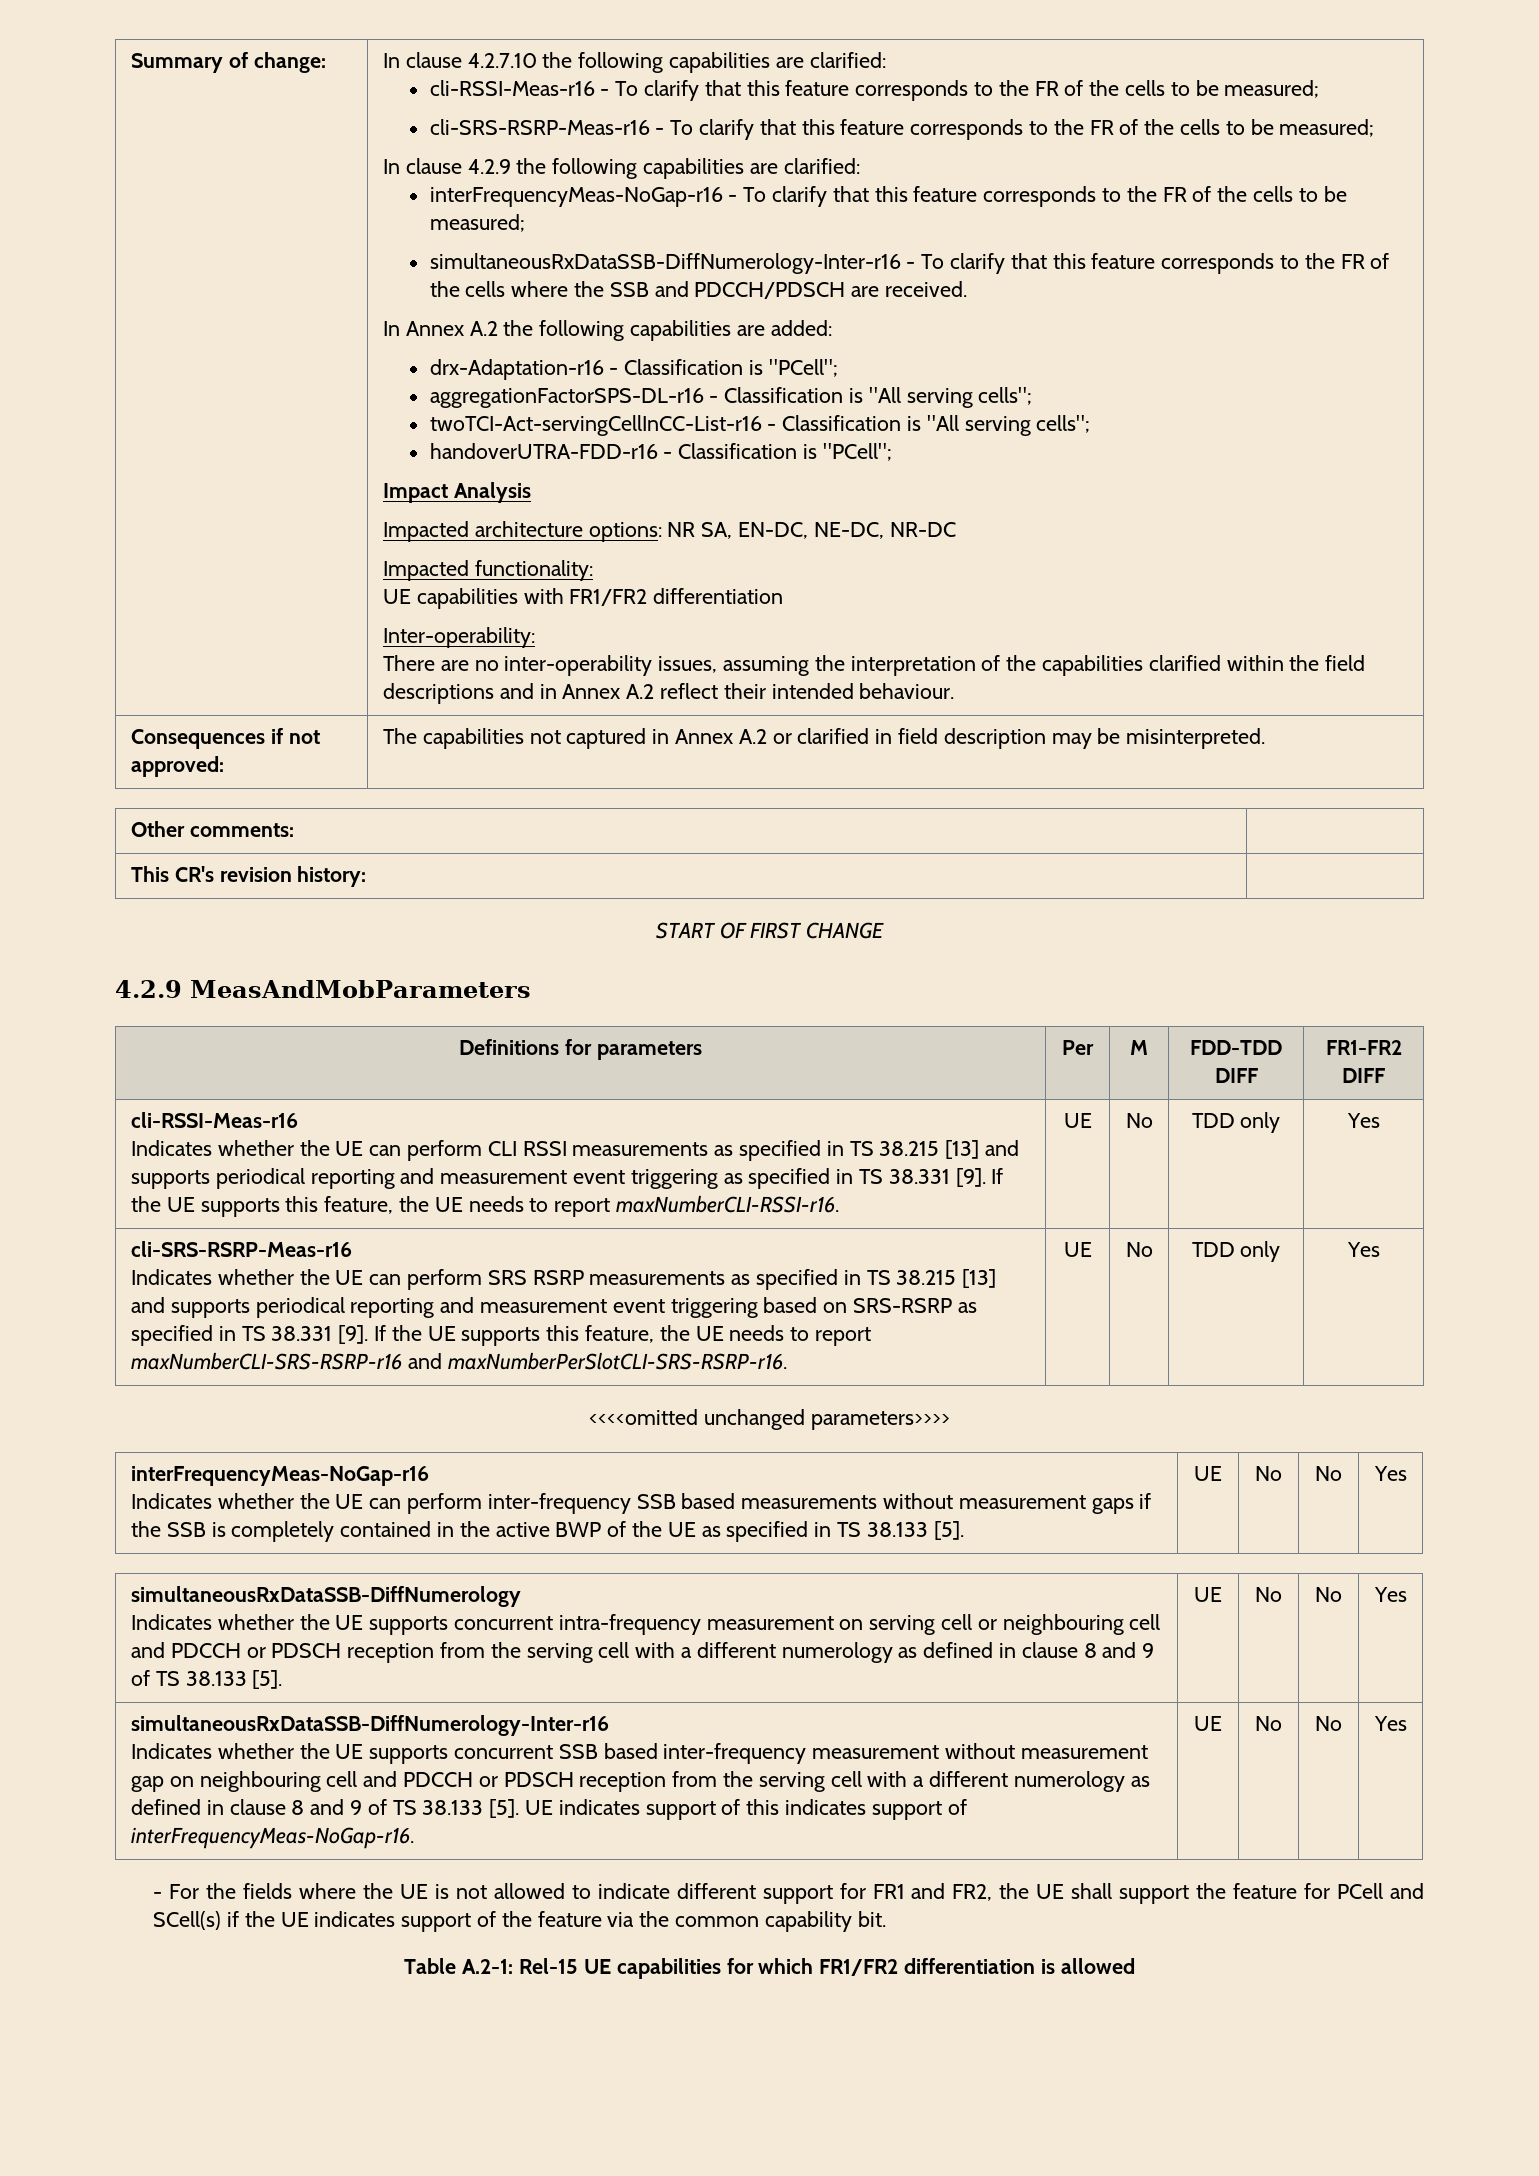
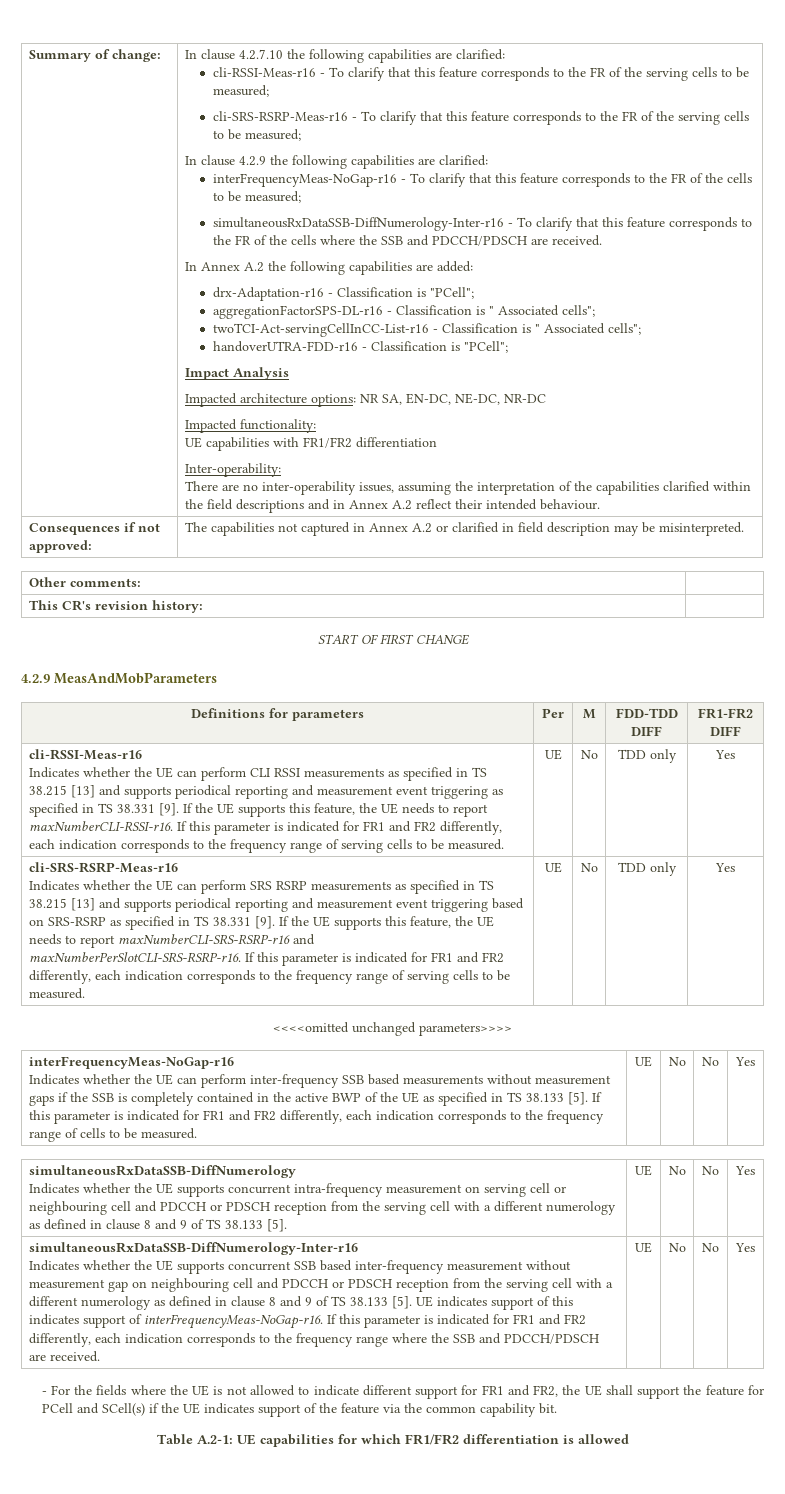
- cli-RSSI-Meas-r16 - To clarify that this feature corresponds to the FR of the cells to be measured;
+ cli-RSSI-Meas-r16 - To clarify that this feature corresponds to the FR of the serving cells to be measured;
- cli-SRS-RSRP-Meas-r16 - To clarify that this feature corresponds to the FR of the cells to be measured;
+ cli-SRS-RSRP-Meas-r16 - To clarify that this feature corresponds to the FR of the serving cells to be measured;
- aggregationFactorSPS-DL-r16 - Classification is "All serving cells";
+ aggregationFactorSPS-DL-r16 - Classification is " Associated cells";
- twoTCI-Act-servingCellInCC-List-r16 - Classification is "All serving cells";
+ twoTCI-Act-servingCellInCC-List-r16 - Classification is " Associated cells";
- If the UE supports this feature, the UE needs to report maxNumberCLI-RSSI-r16.
+ If the UE supports this feature, the UE needs to report maxNumberCLI-RSSI-r16. If this parameter is indicated for FR1 and FR2 differently, each indication corresponds to the frequency range of serving cells to be measured.
- If the UE supports this feature, the UE needs to report maxNumberCLI-SRS-RSRP-r16 and maxNumberPerSlotCLI-SRS-RSRP-r16.
+ If the UE supports this feature, the UE needs to report maxNumberCLI-SRS-RSRP-r16 and maxNumberPerSlotCLI-SRS-RSRP-r16. If this parameter is indicated for FR1 and FR2 differently, each indication corresponds to the frequency range of serving cells to be measured.
+ If this parameter is indicated for FR1 and FR2 differently, each indication corresponds to the frequency range of cells to be measured.
+ If this parameter is indicated for FR1 and FR2 differently, each indication corresponds to the frequency range where the SSB and PDCCH/PDSCH are received.
- Table A.2-1: Rel-15 UE capabilities for which FR1/FR2 differentiation is allowed
+ Table A.2-1: UE capabilities for which FR1/FR2 differentiation is allowed

